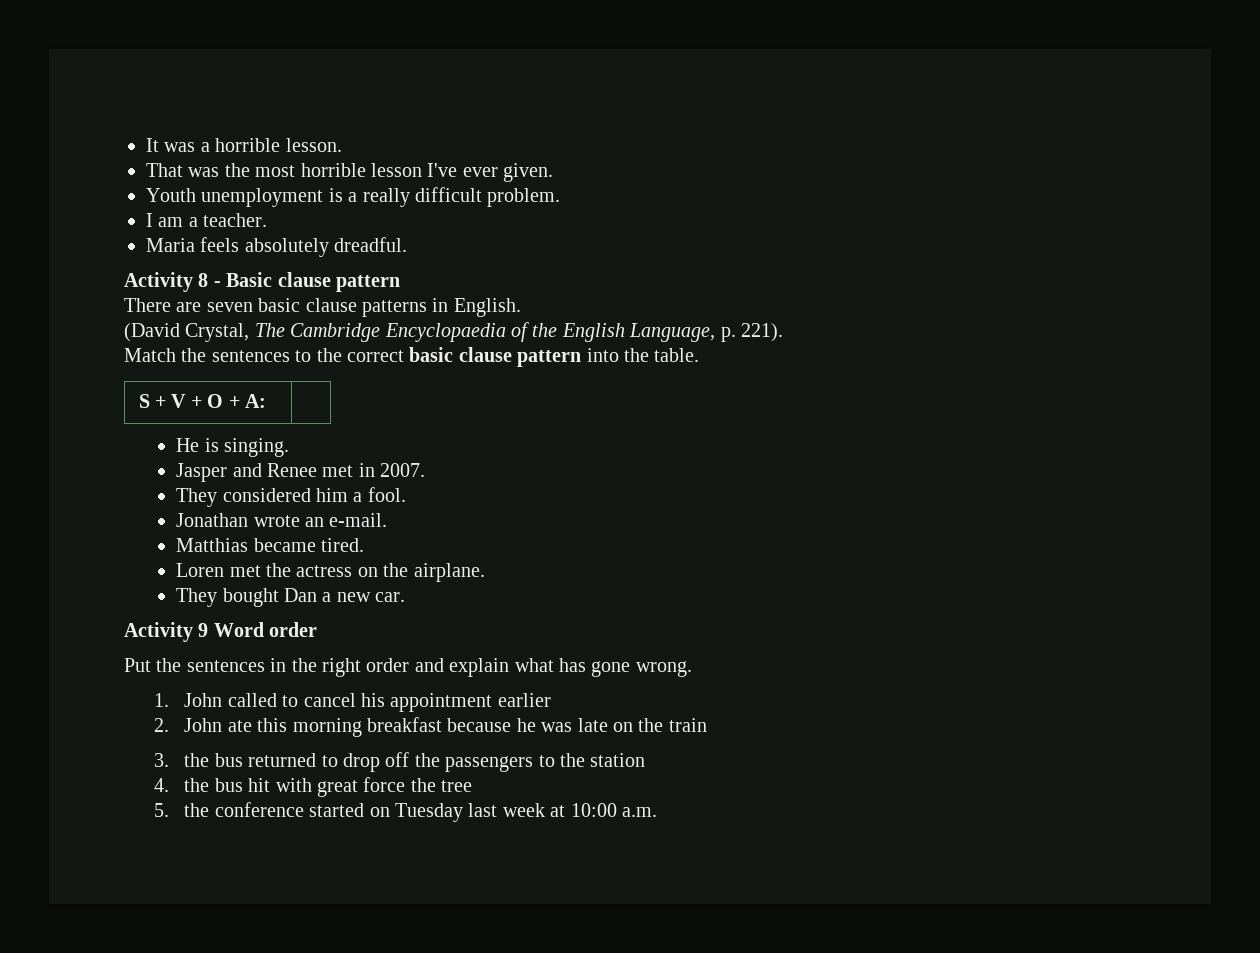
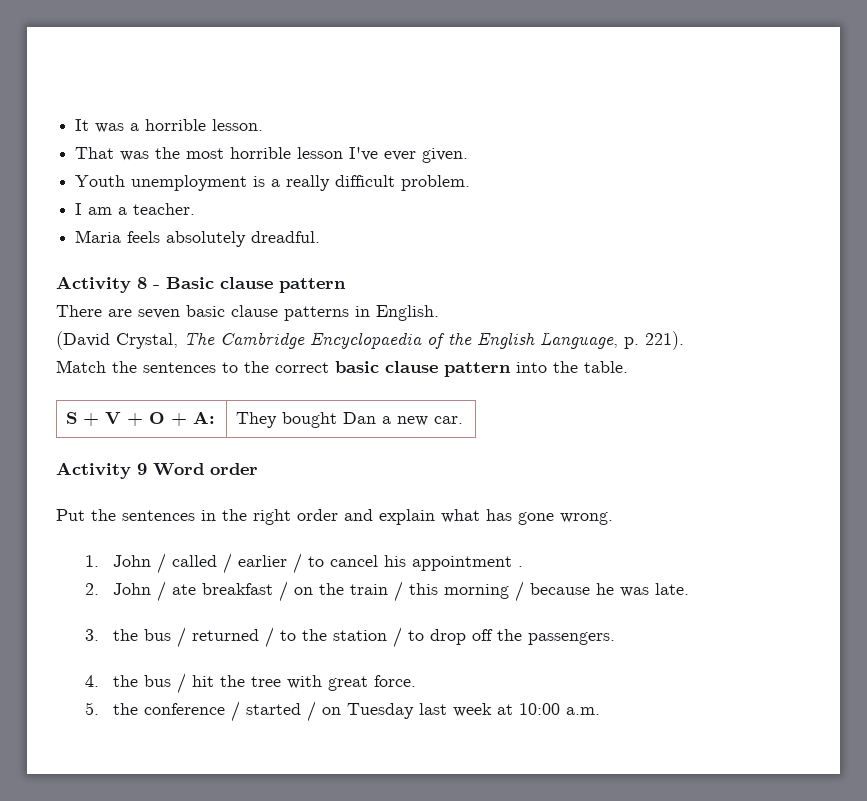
- S + V + O + A: |
- He is singing.
- Jasper and Renee met in 2007.
- They considered him a fool.
- Jonathan wrote an e-mail.
- Matthias became tired.
- Loren met the actress on the airplane.
- They bought Dan a new car.
+ S + V + O + A: | They bought Dan a new car.
- 1. John called to cancel his appointment earlier
+ 1. John / called / earlier / to cancel his appointment .
- 2. John ate this morning breakfast because he was late on the train
+ 2. John / ate breakfast / on the train / this morning / because he was late.
- 3. the bus returned to drop off the passengers to the station
- 4. the bus hit with great force the tree
+ 3. the bus / returned / to the station / to drop off the passengers.
+ 4. the bus / hit the tree with great force.
- 5. the conference started on Tuesday last week at 10:00 a.m.
+ 5. the conference / started / on Tuesday last week at 10:00 a.m.

